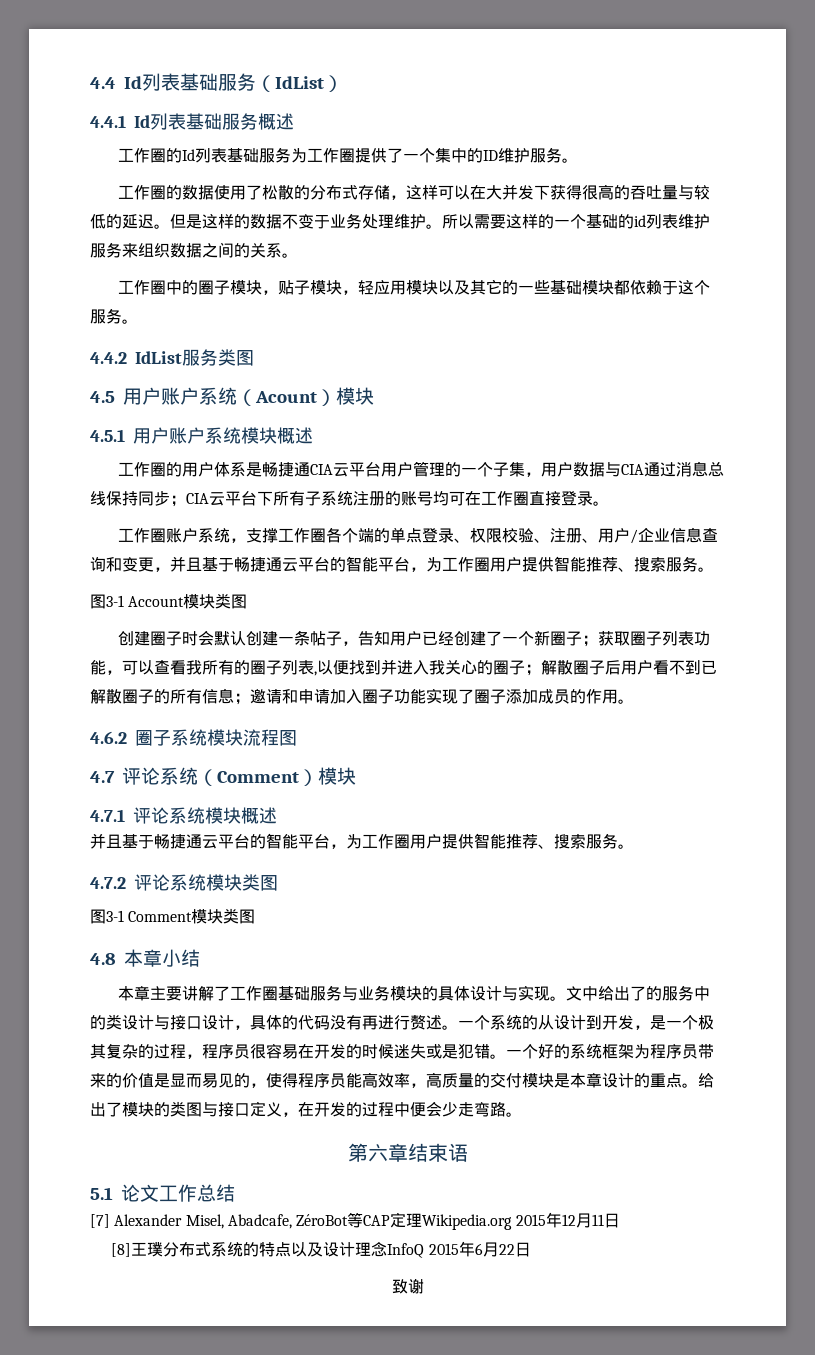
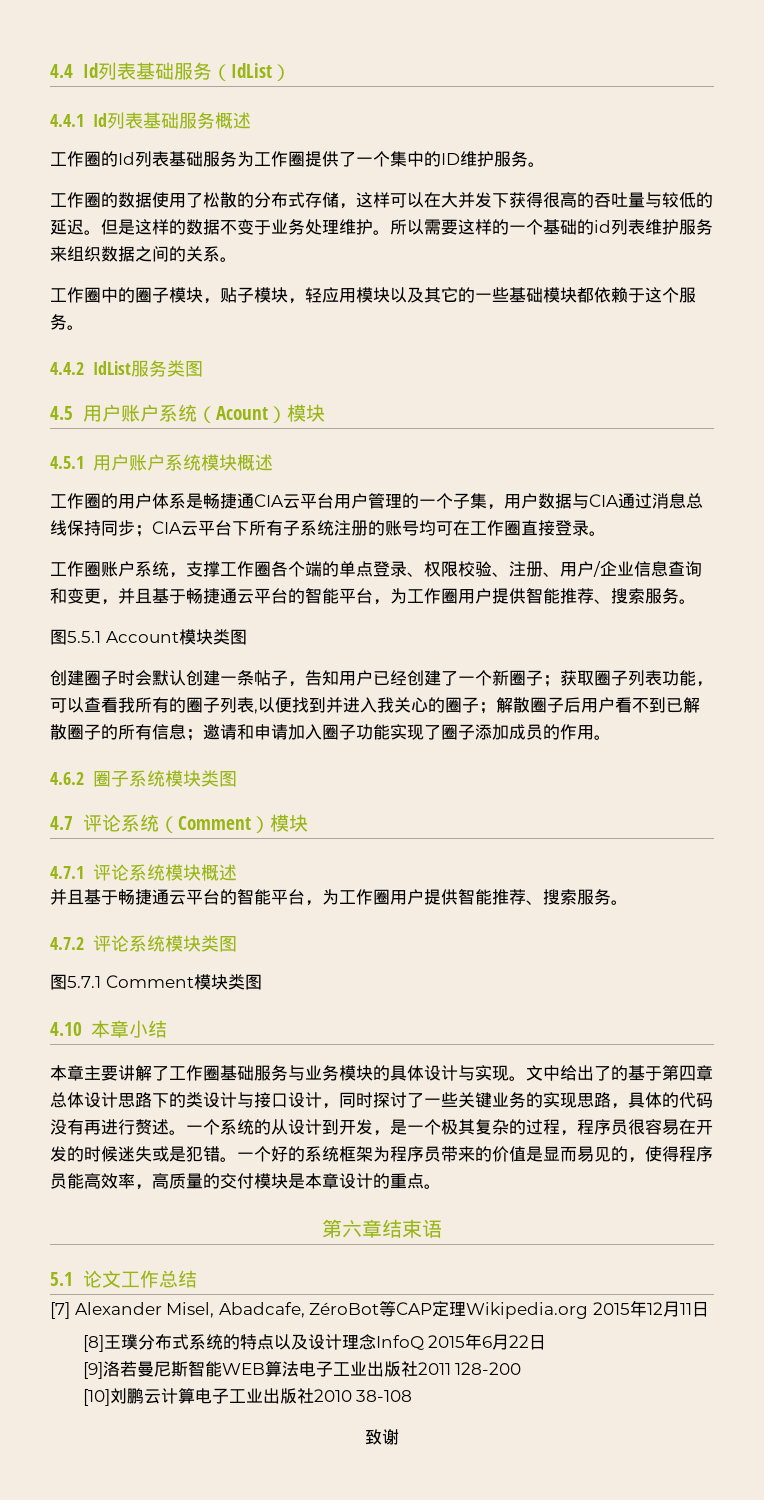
- 图3-1 Account模块类图
+ 图5.5.1 Account模块类图
- 4.6.2圈子系统模块流程图
+ 4.6.2圈子系统模块类图
- 图3-1 Comment模块类图
+ 图5.7.1 Comment模块类图
- 4.8本章小结
+ 4.10本章小结
- 文中给出了的服务中的类设计与接口设计，具体的代码没有再进行赘述。
+ 文中给出了的基于第四章总体设计思路下的类设计与接口设计，同时探讨了一些关键业务的实现思路，具体的代码没有再进行赘述。
- 给出了模块的类图与接口定义，在开发的过程中便会少走弯路。
+ [9]洛若曼尼斯智能WEB算法电子工业出版社2011 128-200
+ [10]刘鹏云计算电子工业出版社2010 38-108

